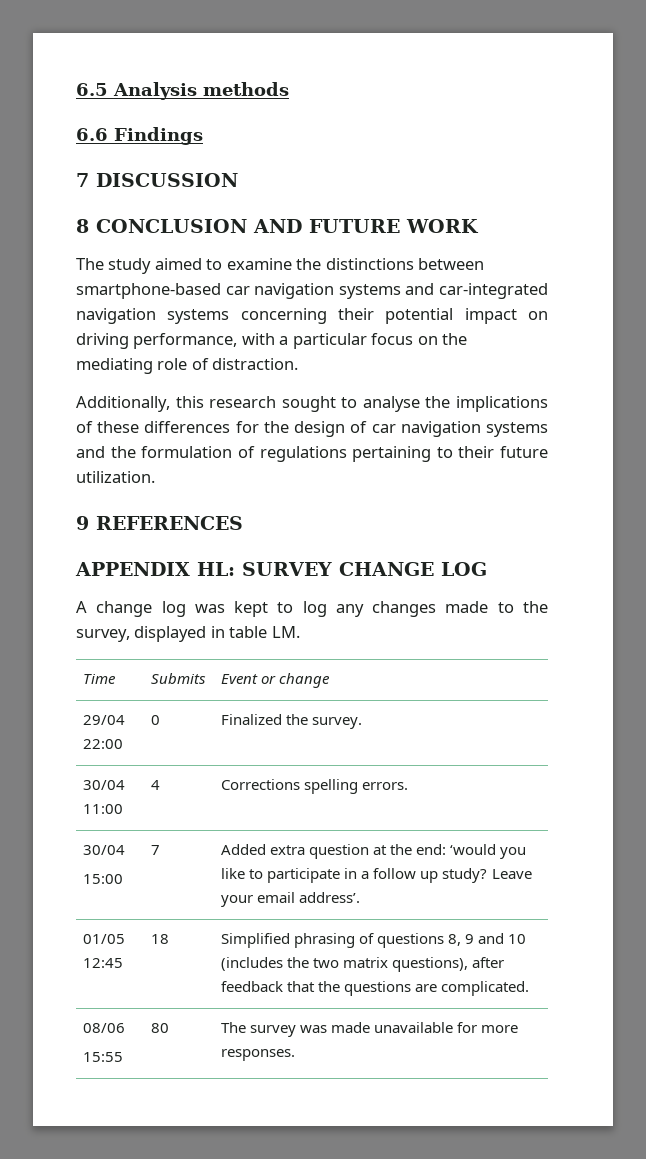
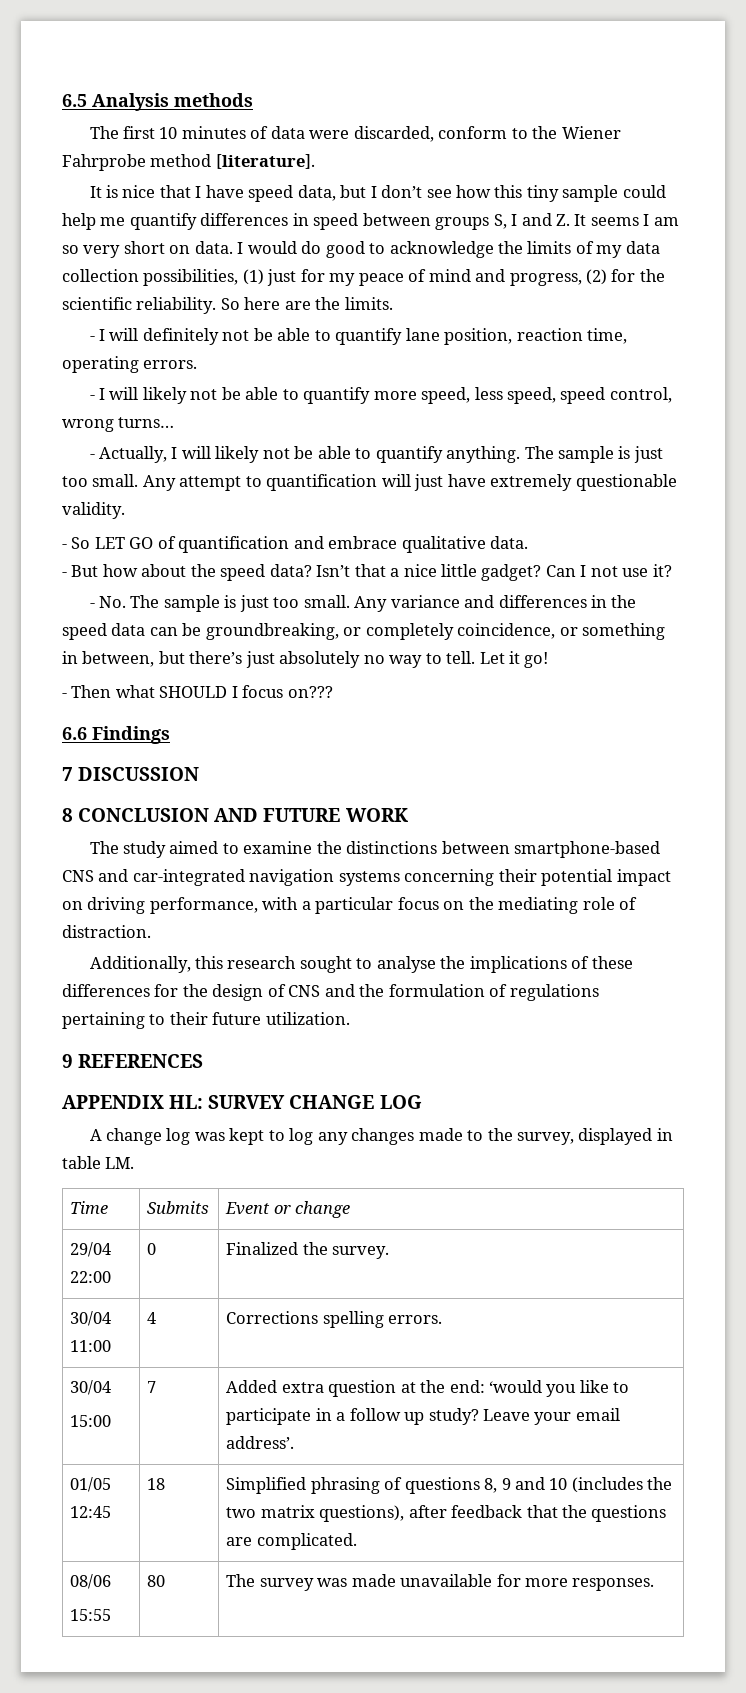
+ The first 10 minutes of data were discarded, conform to the Wiener Fahrprobe method [literature].
+ It is nice that I have speed data, but I don’t see how this tiny sample could help me quantify differences in speed between groups S, I and Z. It seems I am so very short on data. I would do good to acknowledge the limits of my data collection possibilities, (1) just for my peace of mind and progress, (2) for the scientific reliability. So here are the limits.
+ - I will definitely not be able to quantify lane position, reaction time, operating errors.
+ - I will likely not be able to quantify more speed, less speed, speed control, wrong turns…
+ - Actually, I will likely not be able to quantify anything. The sample is just too small. Any attempt to quantification will just have extremely questionable validity.
+ - So LET GO of quantification and embrace qualitative data.
+ - But how about the speed data? Isn’t that a nice little gadget? Can I not use it?
+ - No. The sample is just too small. Any variance and differences in the speed data can be groundbreaking, or completely coincidence, or something in between, but there’s just absolutely no way to tell. Let it go!
+ - Then what SHOULD I focus on???
- The study aimed to examine the distinctions between smartphone-based car navigation systems and car-integrated navigation systems concerning their potential impact on driving performance, with a particular focus on the mediating role of distraction.
+ The study aimed to examine the distinctions between smartphone-based CNS and car-integrated navigation systems concerning their potential impact on driving performance, with a particular focus on the mediating role of distraction.
- Additionally, this research sought to analyse the implications of these differences for the design of car navigation systems and the formulation of regulations pertaining to their future utilization.
+ Additionally, this research sought to analyse the implications of these differences for the design of CNS and the formulation of regulations pertaining to their future utilization.

